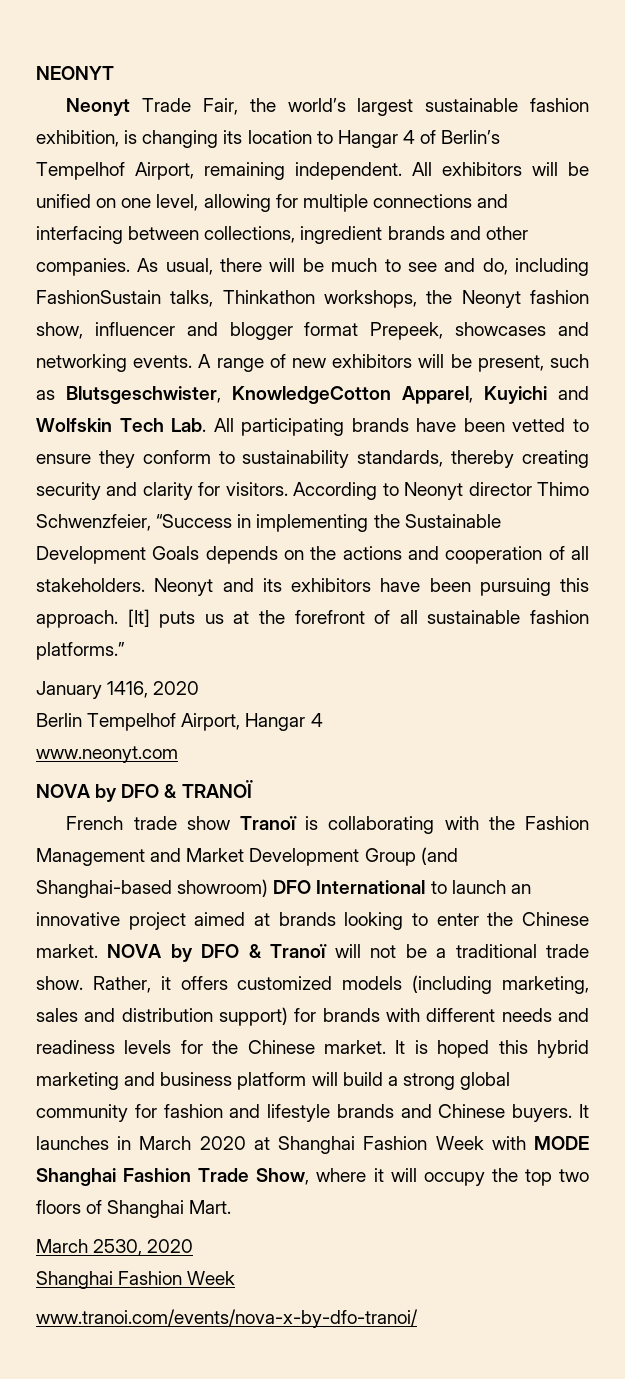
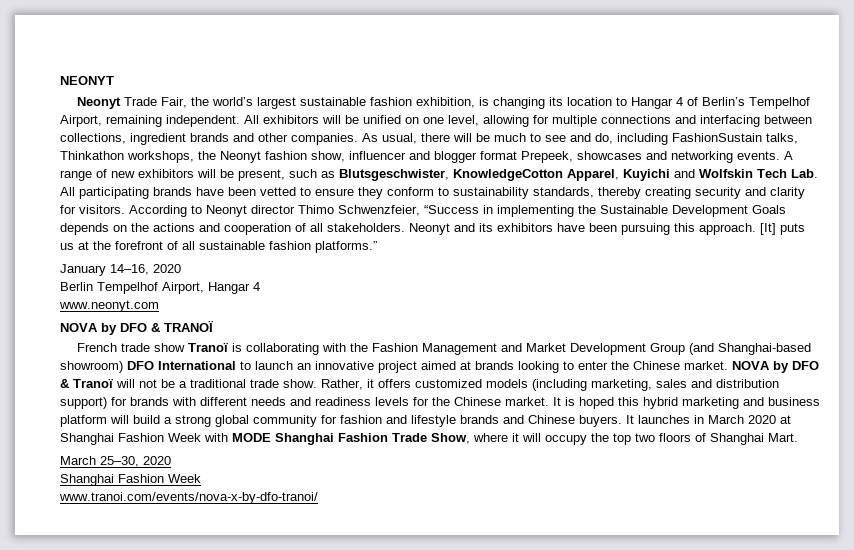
- January 1416, 2020
+ January 14–16, 2020
- March 2530, 2020
+ March 25–30, 2020

